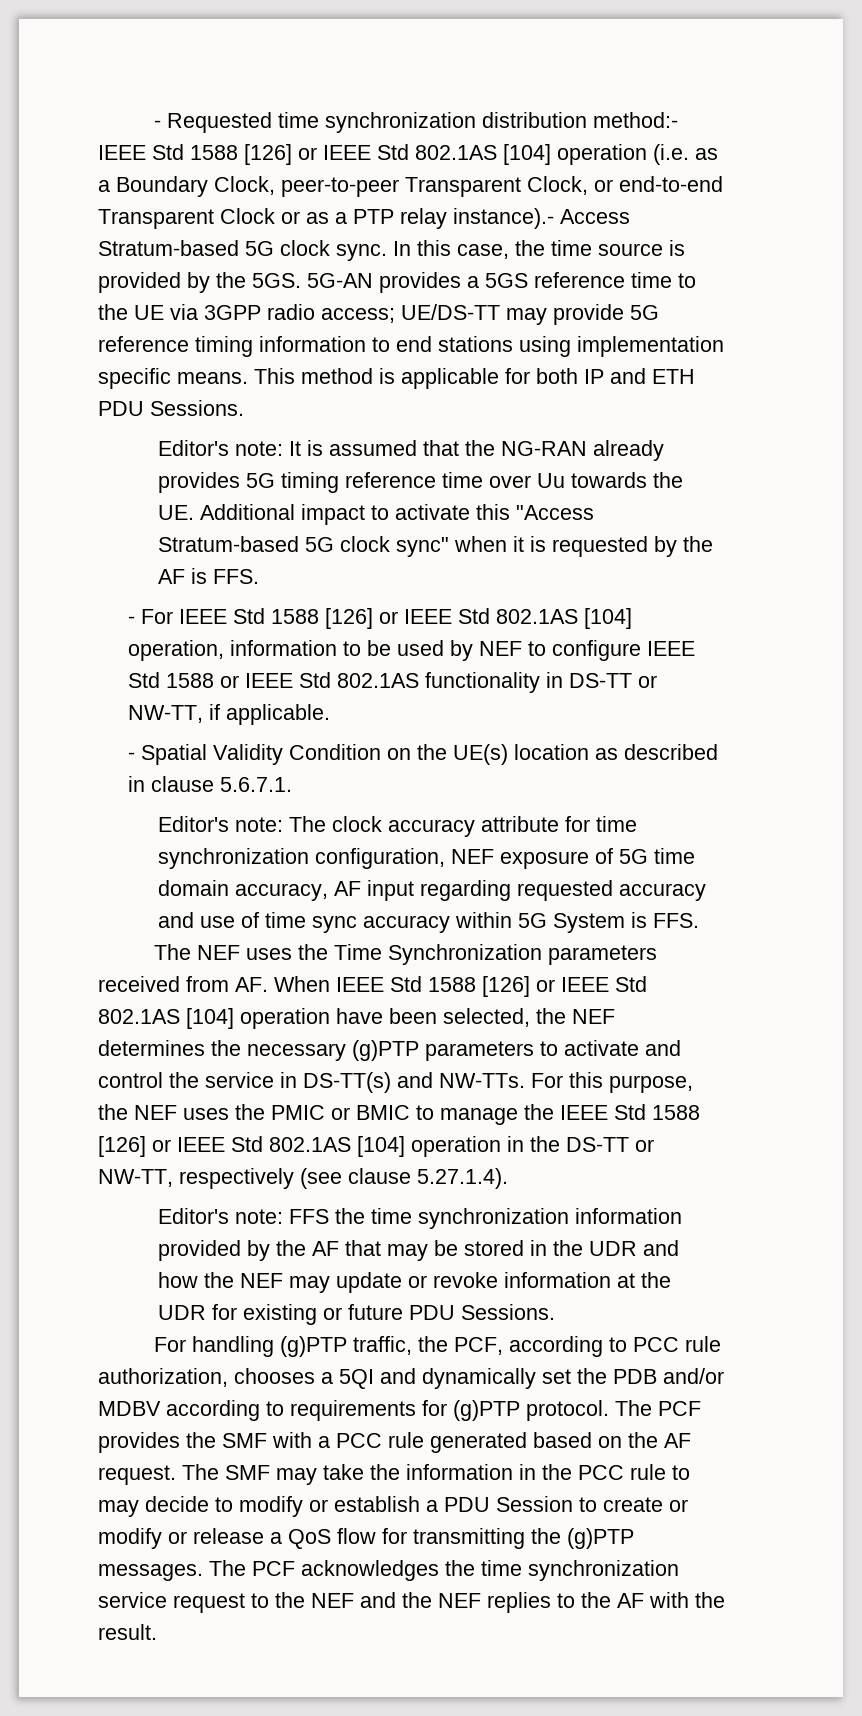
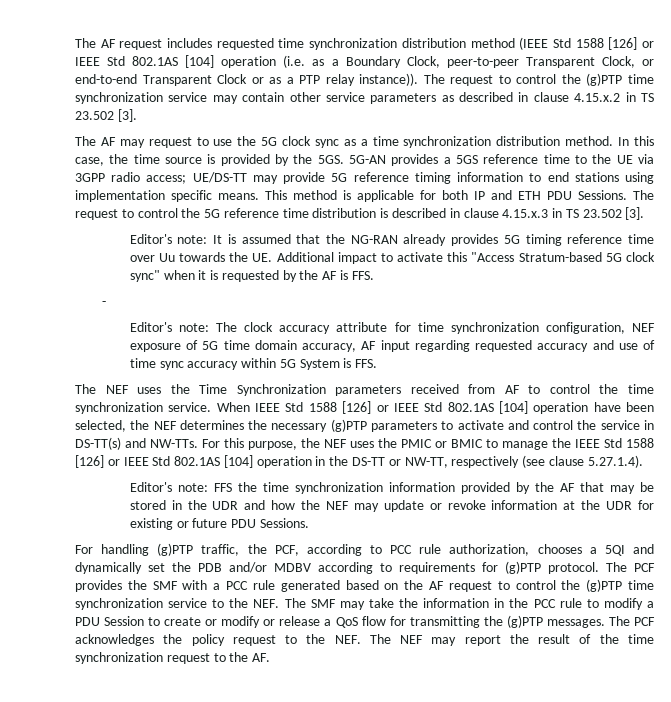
- - Requested time synchronization distribution method:- IEEE Std 1588 [126] or IEEE Std 802.1AS [104] operation (i.e. as a Boundary Clock, peer-to-peer Transparent Clock, or end-to-end Transparent Clock or as a PTP relay instance).- Access Stratum-based 5G clock sync.
+ The AF request includes requested time synchronization distribution method (IEEE Std 1588 [126] or IEEE Std 802.1AS [104] operation (i.e. as a Boundary Clock, peer-to-peer Transparent Clock, or end-to-end Transparent Clock or as a PTP relay instance)). The request to control the (g)PTP time synchronization service may contain other service parameters as described in clause 4.15.x.2 in TS 23.502 [3].
+ The AF may request to use the 5G clock sync as a time synchronization distribution method.
+ The request to control the 5G reference time distribution is described in clause 4.15.x.3 in TS 23.502 [3].
- - For IEEE Std 1588 [126] or IEEE Std 802.1AS [104] operation, information to be used by NEF to configure IEEE Std 1588 or IEEE Std 802.1AS functionality in DS-TT or NW-TT, if applicable.
- - Spatial Validity Condition on the UE(s) location as described in clause 5.6.7.1.
+ -
- The NEF uses the Time Synchronization parameters received from AF. When IEEE Std 1588 [126] or IEEE Std 802.1AS [104] operation have been selected, the NEF determines the necessary (g)PTP parameters to activate and control the service in DS-TT(s) and NW-TTs.
+ The NEF uses the Time Synchronization parameters received from AF to control the time synchronization service. When IEEE Std 1588 [126] or IEEE Std 802.1AS [104] operation have been selected, the NEF determines the necessary (g)PTP parameters to activate and control the service in DS-TT(s) and NW-TTs.
- The PCF provides the SMF with a PCC rule generated based on the AF request. The SMF may take the information in the PCC rule to may decide to modify or establish a PDU Session to create or modify or release a QoS flow for transmitting the (g)PTP messages.
+ The PCF provides the SMF with a PCC rule generated based on the AF request to control the (g)PTP time synchronization service to the NEF. The SMF may take the information in the PCC rule to modify a PDU Session to create or modify or release a QoS flow for transmitting the (g)PTP messages.
- The PCF acknowledges the time synchronization service request to the NEF and the NEF replies to the AF with the result.
+ The PCF acknowledges the policy request to the NEF. The NEF may report the result of the time synchronization request to the AF.

